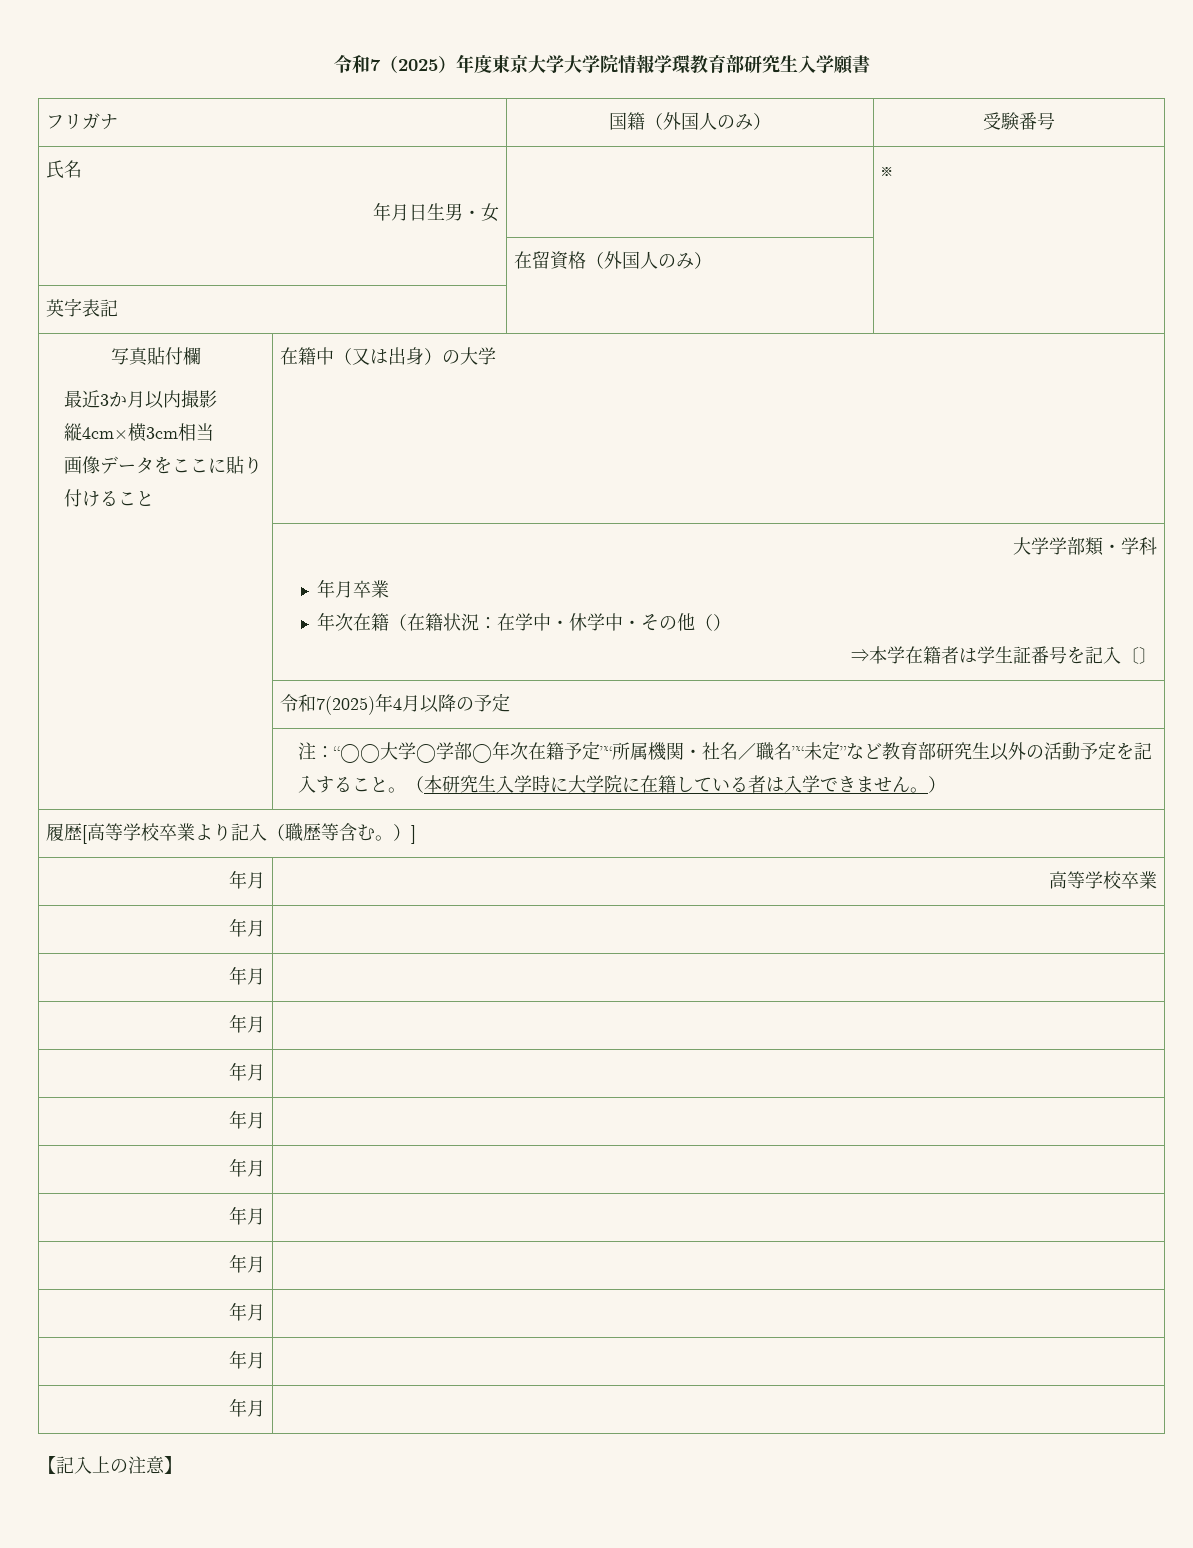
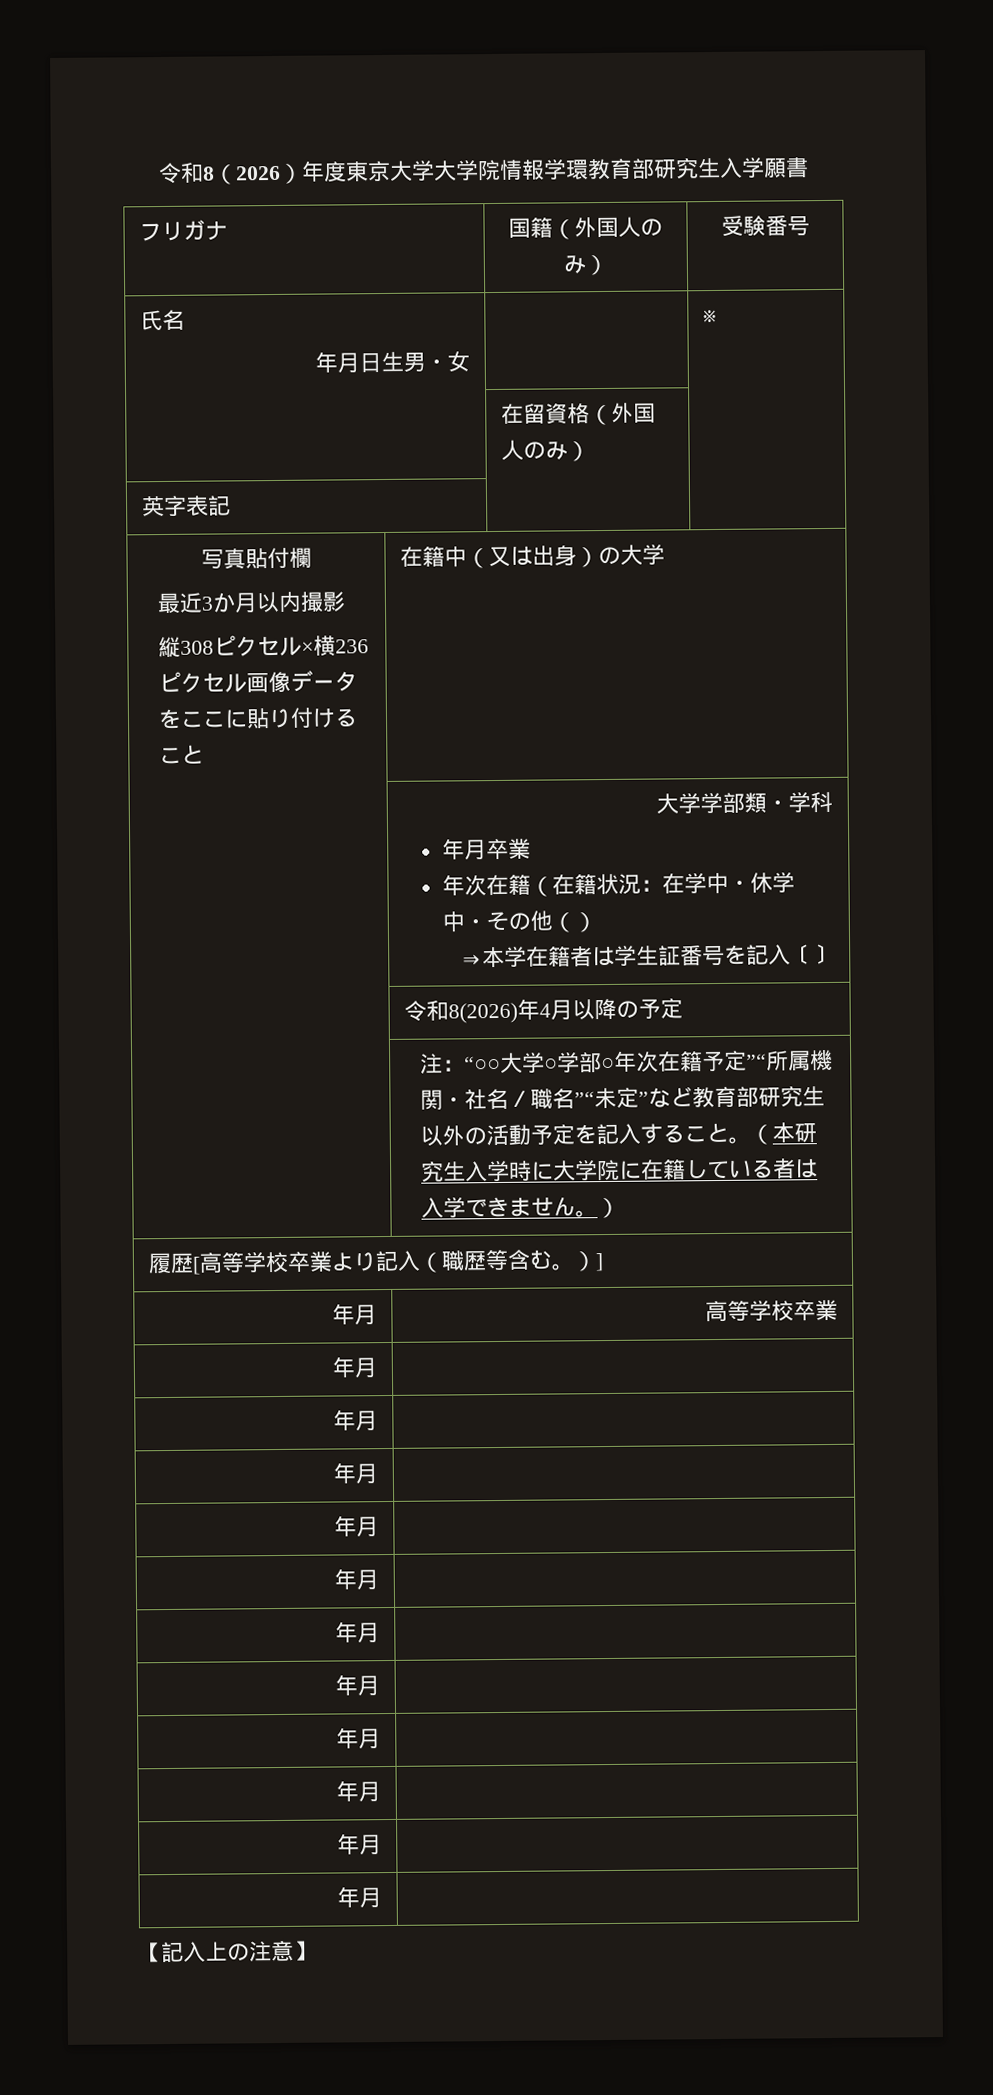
- 令和7（2025）年度東京大学大学院情報学環教育部研究生入学願書
+ 令和8（2026）年度東京大学大学院情報学環教育部研究生入学願書
  写真貼付欄
  最近3か月以内撮影
- 縦4cm×横3cm相当
- 画像データをここに貼り付けること | 在籍中（又は出身）の大学
+ 縦308ピクセル×横236ピクセル画像データをここに貼り付けること | 在籍中（又は出身）の大学
- | 令和7(2025)年4月以降の予定
+ | 令和8(2026)年4月以降の予定

